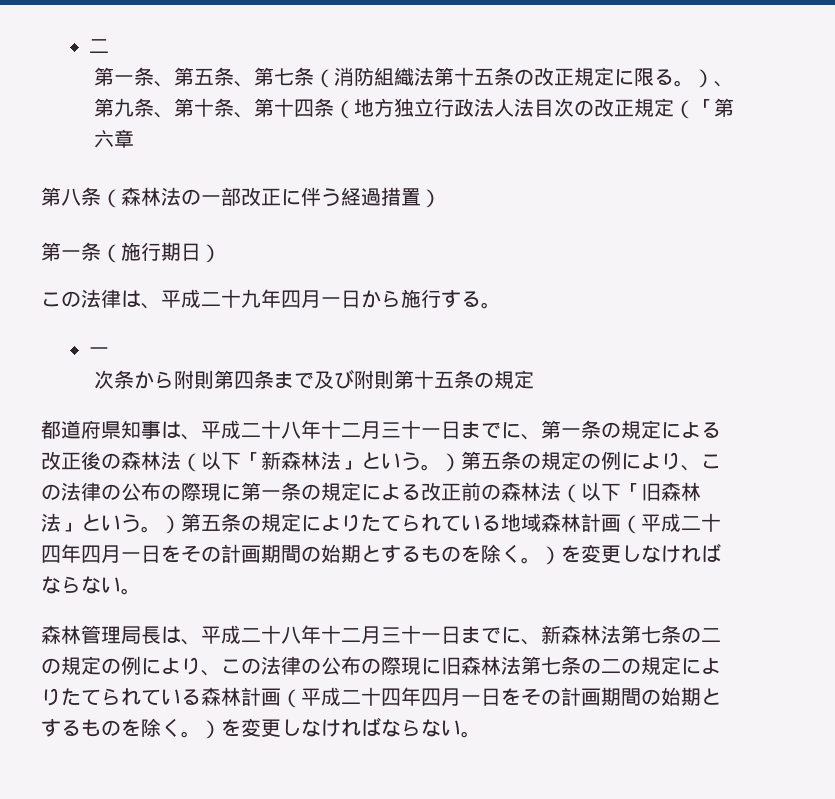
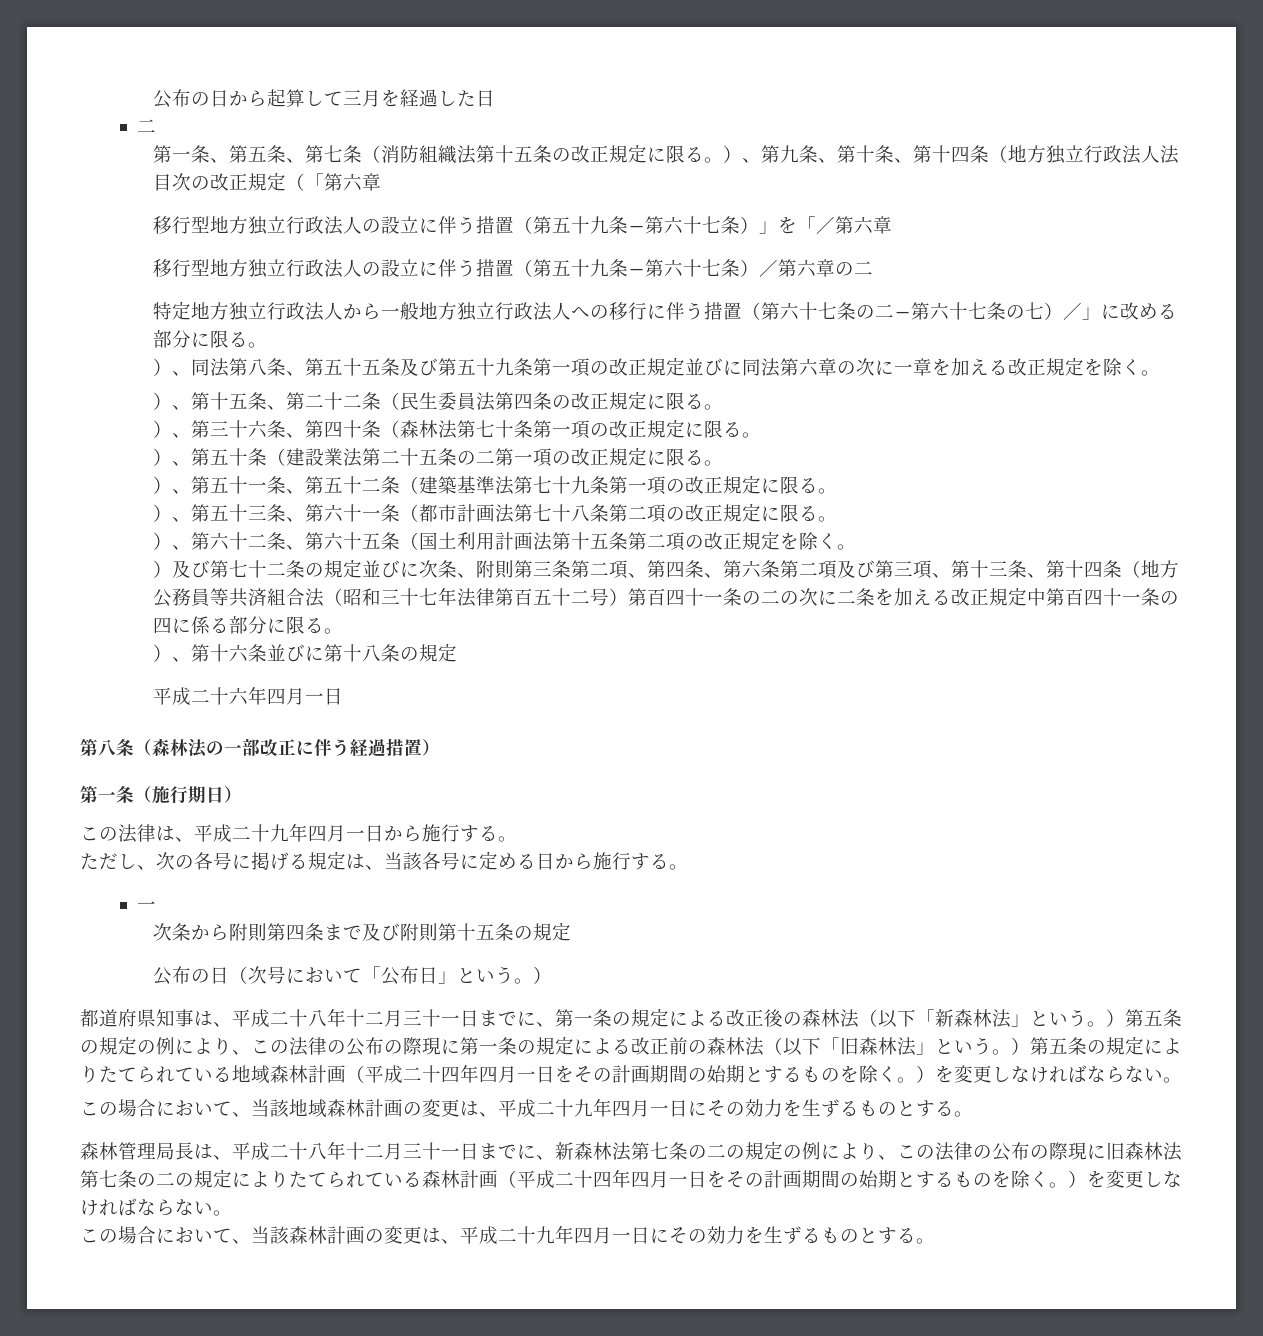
+ 公布の日から起算して三月を経過した日
+ 移行型地方独立行政法人の設立に伴う措置（第五十九条―第六十七条）」を「／第六章
+ 移行型地方独立行政法人の設立に伴う措置（第五十九条―第六十七条）／第六章の二
+ 特定地方独立行政法人から一般地方独立行政法人への移行に伴う措置（第六十七条の二―第六十七条の七）／」に改める部分に限る。
+ ）、同法第八条、第五十五条及び第五十九条第一項の改正規定並びに同法第六章の次に一章を加える改正規定を除く。
+ ）、第十五条、第二十二条（民生委員法第四条の改正規定に限る。
+ ）、第三十六条、第四十条（森林法第七十条第一項の改正規定に限る。
+ ）、第五十条（建設業法第二十五条の二第一項の改正規定に限る。
+ ）、第五十一条、第五十二条（建築基準法第七十九条第一項の改正規定に限る。
+ ）、第五十三条、第六十一条（都市計画法第七十八条第二項の改正規定に限る。
+ ）、第六十二条、第六十五条（国土利用計画法第十五条第二項の改正規定を除く。
+ ）及び第七十二条の規定並びに次条、附則第三条第二項、第四条、第六条第二項及び第三項、第十三条、第十四条（地方公務員等共済組合法（昭和三十七年法律第百五十二号）第百四十一条の二の次に二条を加える改正規定中第百四十一条の四に係る部分に限る。
+ ）、第十六条並びに第十八条の規定
+ 平成二十六年四月一日
+ ただし、次の各号に掲げる規定は、当該各号に定める日から施行する。
+ 公布の日（次号において「公布日」という。）
+ この場合において、当該地域森林計画の変更は、平成二十九年四月一日にその効力を生ずるものとする。
+ この場合において、当該森林計画の変更は、平成二十九年四月一日にその効力を生ずるものとする。

